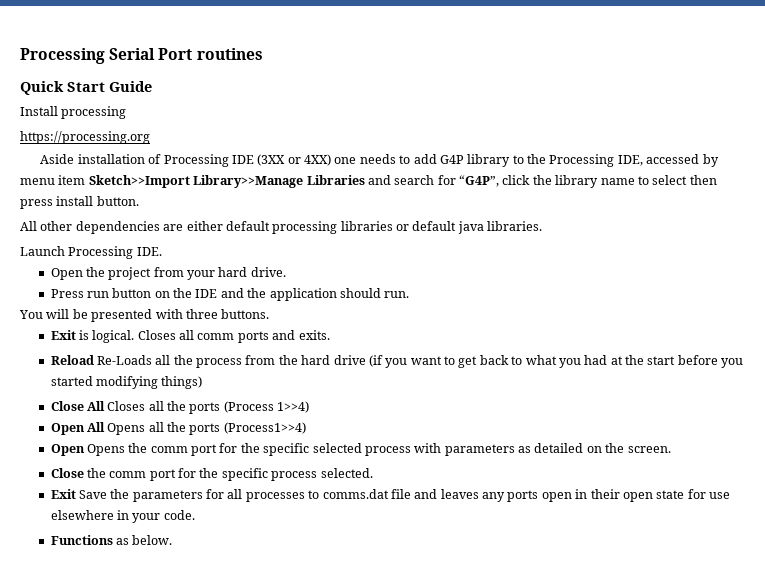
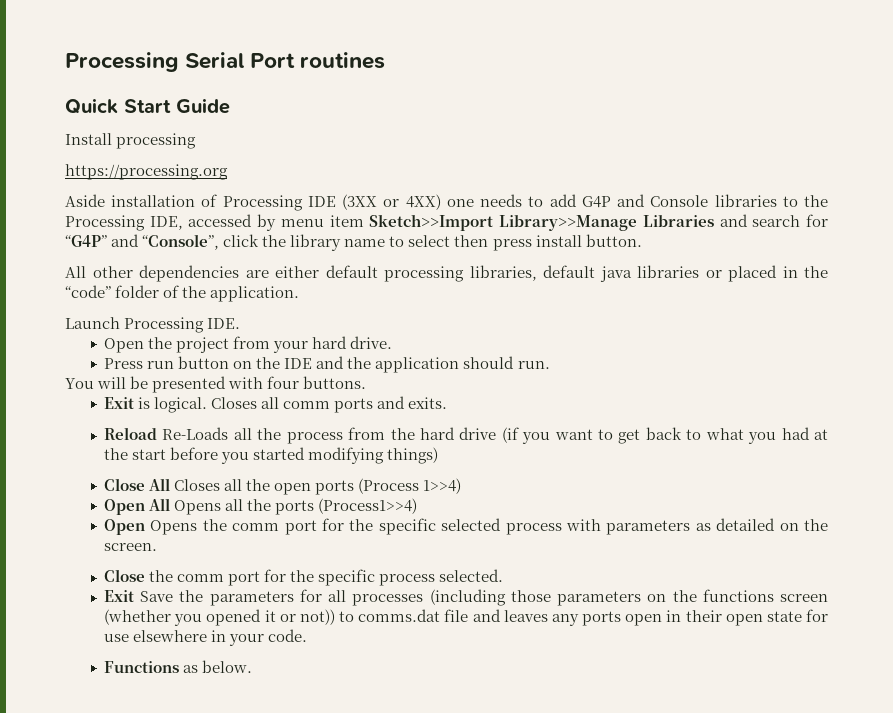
- Aside installation of Processing IDE (3XX or 4XX) one needs to add G4P library to the Processing IDE, accessed by menu item Sketch>>Import Library>>Manage Libraries and search for “G4P”, click the library name to select then press install button.
+ Aside installation of Processing IDE (3XX or 4XX) one needs to add G4P and Console libraries to the Processing IDE, accessed by menu item Sketch>>Import Library>>Manage Libraries and search for “G4P” and “Console”, click the library name to select then press install button.
- All other dependencies are either default processing libraries or default java libraries.
+ All other dependencies are either default processing libraries, default java libraries or placed in the “code” folder of the application.
- You will be presented with three buttons.
+ You will be presented with four buttons.
- Close All Closes all the ports (Process 1>>4)
+ Close All Closes all the open ports (Process 1>>4)
- Exit Save the parameters for all processes to comms.dat file and leaves any ports open in their open state for use elsewhere in your code.
+ Exit Save the parameters for all processes (including those parameters on the functions screen (whether you opened it or not)) to comms.dat file and leaves any ports open in their open state for use elsewhere in your code.

